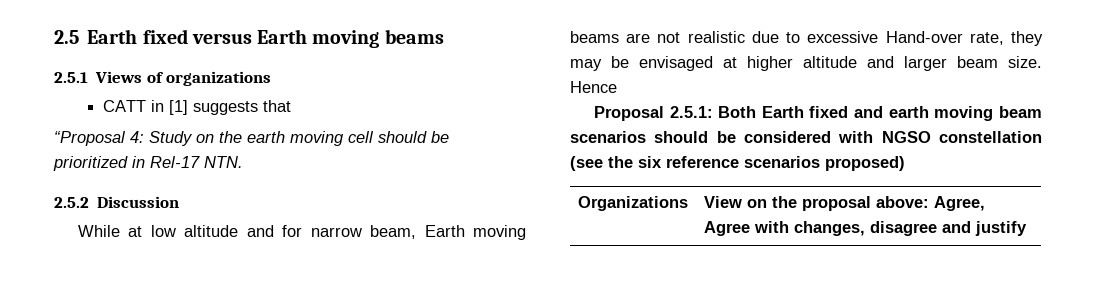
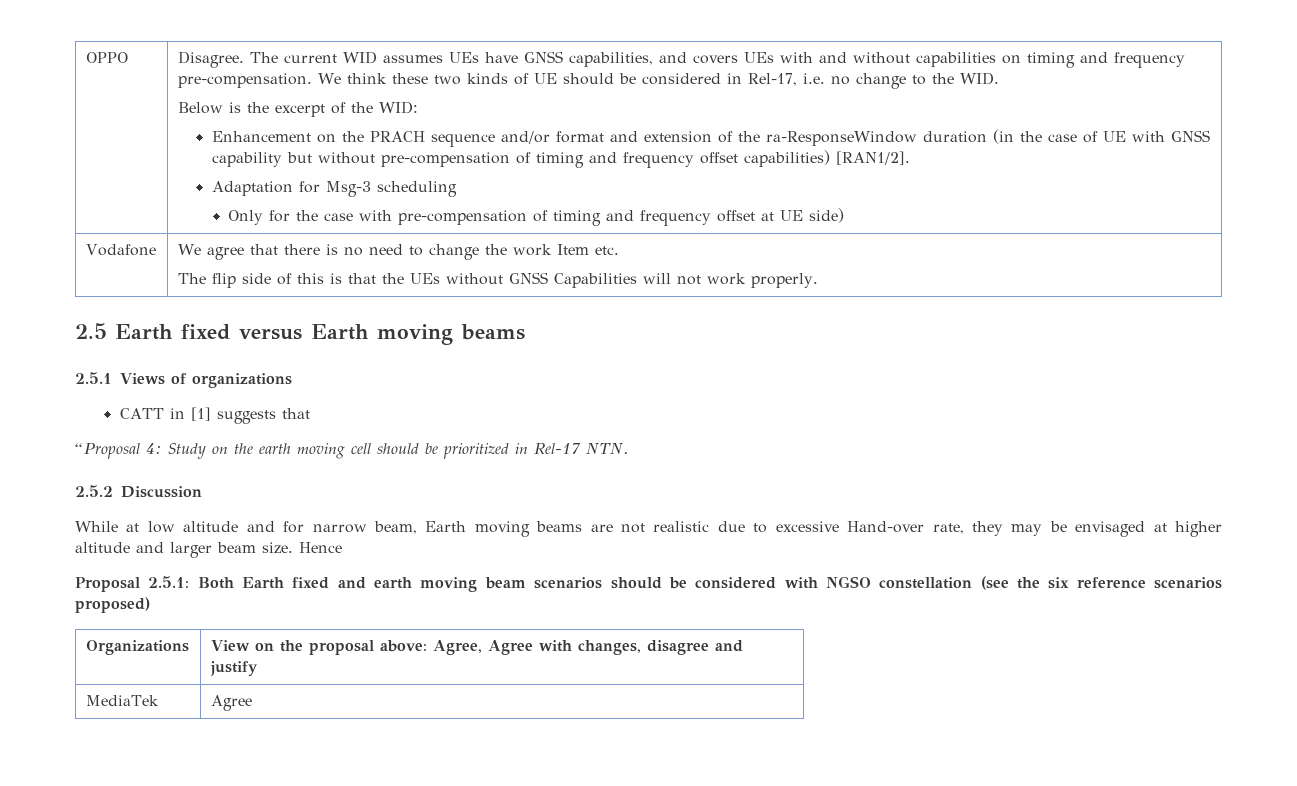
+ OPPO | Disagree. The current WID assumes UEs have GNSS capabilities, and covers UEs with and without capabilities on timing and frequency pre-compensation. We think these two kinds of UE should be considered in Rel-17, i.e. no change to the WID.
+ Below is the excerpt of the WID:
+ Enhancement on the PRACH sequence and/or format and extension of the ra-ResponseWindow duration (in the case of UE with GNSS capability but without pre-compensation of timing and frequency offset capabilities) [RAN1/2].
+ Adaptation for Msg-3 scheduling
+ Only for the case with pre-compensation of timing and frequency offset at UE side)
+ Vodafone | We agree that there is no need to change the work Item etc.
+ The flip side of this is that the UEs without GNSS Capabilities will not work properly.
+ MediaTek | Agree

